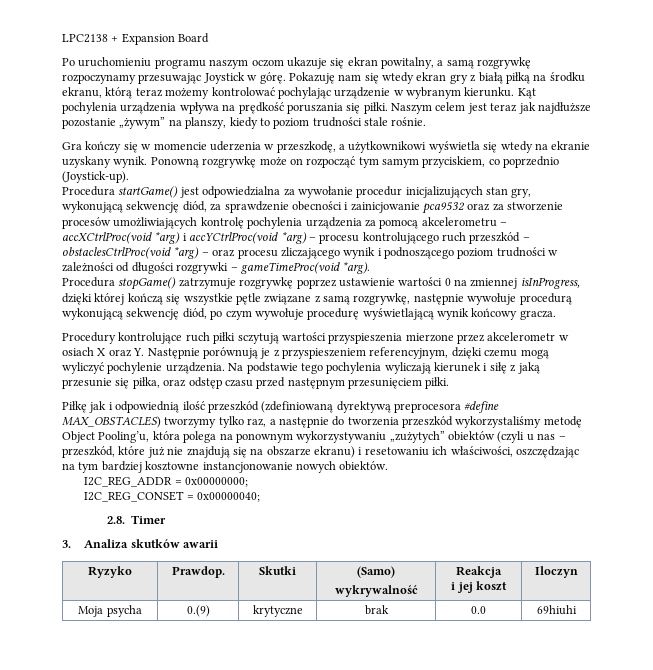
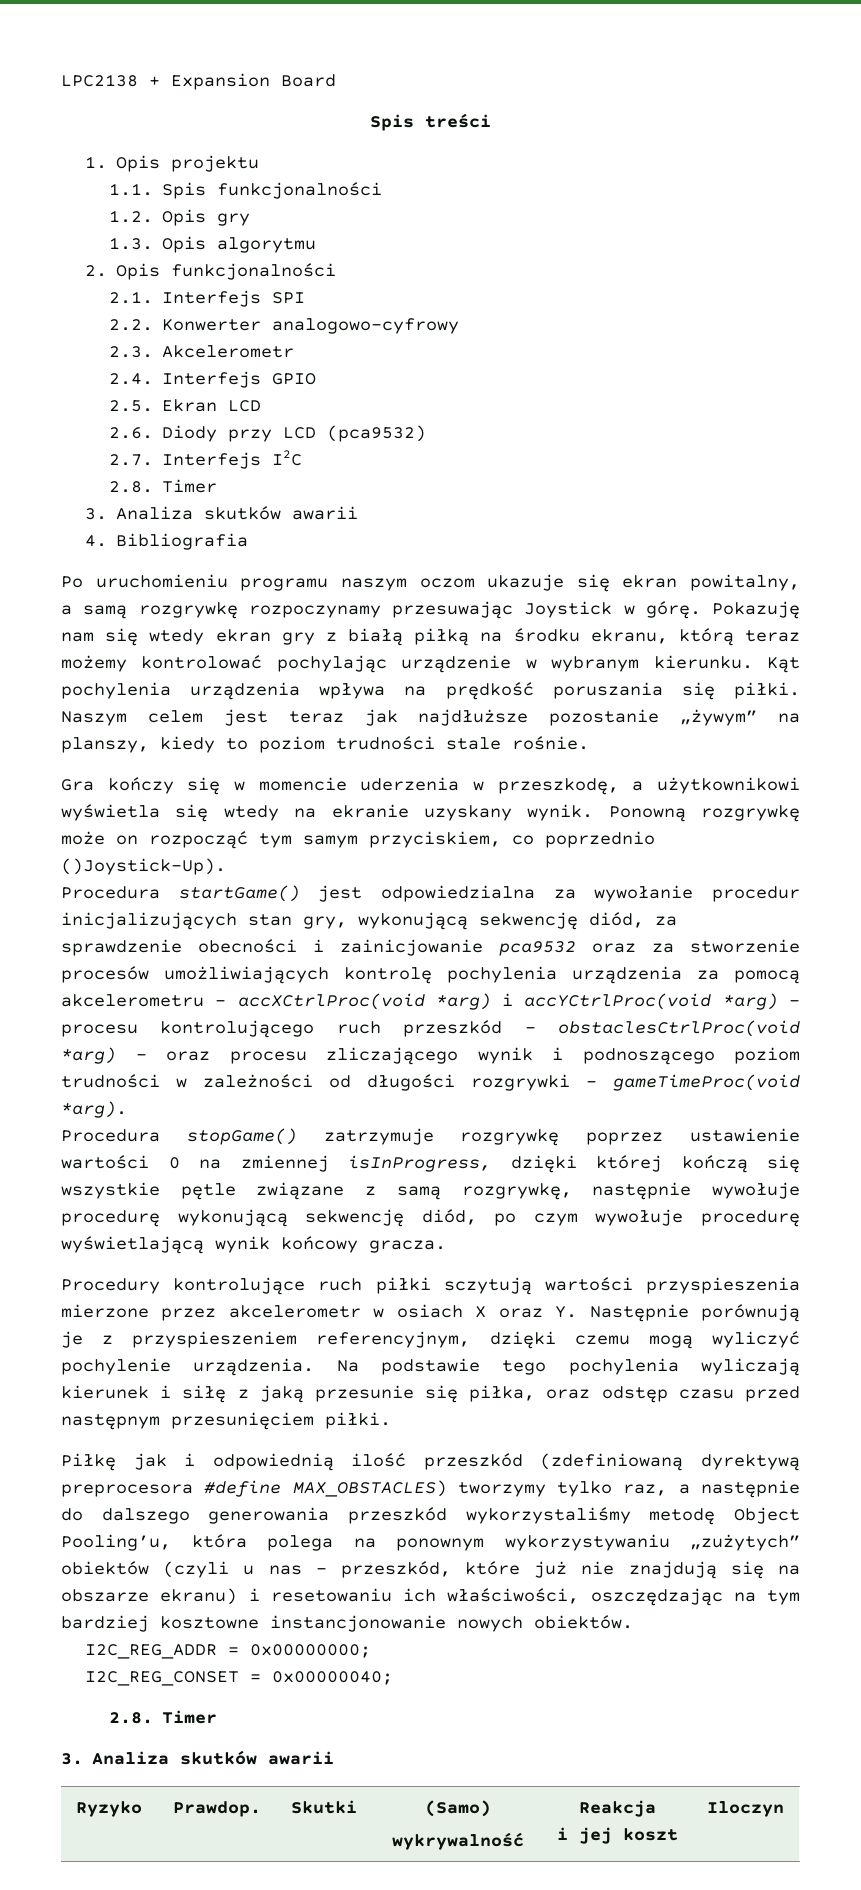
+ Spis treści
+ 1. Opis projektu
+ 1.1. Spis funkcjonalności
+ 1.2. Opis gry
+ 1.3. Opis algorytmu
+ 2. Opis funkcjonalności
+ 2.1. Interfejs SPI
+ 2.2. Konwerter analogowo-cyfrowy
+ 2.3. Akcelerometr
+ 2.4. Interfejs GPIO
+ 2.5. Ekran LCD
+ 2.6. Diody przy LCD (pca9532)
+ 2.7. Interfejs I2C
+ 2.8. Timer
+ 3. Analiza skutków awarii
+ 4. Bibliografia
- Ponowną rozgrywkę może on rozpocząć tym samym przyciskiem, co poprzednio (Joystick-up).
+ Ponowną rozgrywkę może on rozpocząć tym samym przyciskiem, co poprzednio ()Joystick-Up).
- Procedura stopGame() zatrzymuje rozgrywkę poprzez ustawienie wartości 0 na zmiennej isInProgress, dzięki której kończą się wszystkie pętle związane z samą rozgrywkę, następnie wywołuje procedurą wykonującą sekwencję diód, po czym wywołuje procedurę wyświetlającą wynik końcowy gracza.
+ Procedura stopGame() zatrzymuje rozgrywkę poprzez ustawienie wartości 0 na zmiennej isInProgress, dzięki której kończą się wszystkie pętle związane z samą rozgrywkę, następnie wywołuje procedurę wykonującą sekwencję diód, po czym wywołuje procedurę wyświetlającą wynik końcowy gracza.
- Piłkę jak i odpowiednią ilość przeszkód (zdefiniowaną dyrektywą preprocesora #define MAX_OBSTACLES) tworzymy tylko raz, a następnie do tworzenia przeszkód wykorzystaliśmy metodę Object Pooling’u, która polega na ponownym wykorzystywaniu „zużytych” obiektów (czyli u nas – przeszkód, które już nie znajdują się na obszarze ekranu) i resetowaniu ich właściwości, oszczędzając na tym bardziej kosztowne instancjonowanie nowych obiektów.
+ Piłkę jak i odpowiednią ilość przeszkód (zdefiniowaną dyrektywą preprocesora #define MAX_OBSTACLES) tworzymy tylko raz, a następnie do dalszego generowania przeszkód wykorzystaliśmy metodę Object Pooling’u, która polega na ponownym wykorzystywaniu „zużytych” obiektów (czyli u nas – przeszkód, które już nie znajdują się na obszarze ekranu) i resetowaniu ich właściwości, oszczędzając na tym bardziej kosztowne instancjonowanie nowych obiektów.
- Moja psycha | 0.(9) | krytyczne | brak | 0.0 | 69hiuhi

